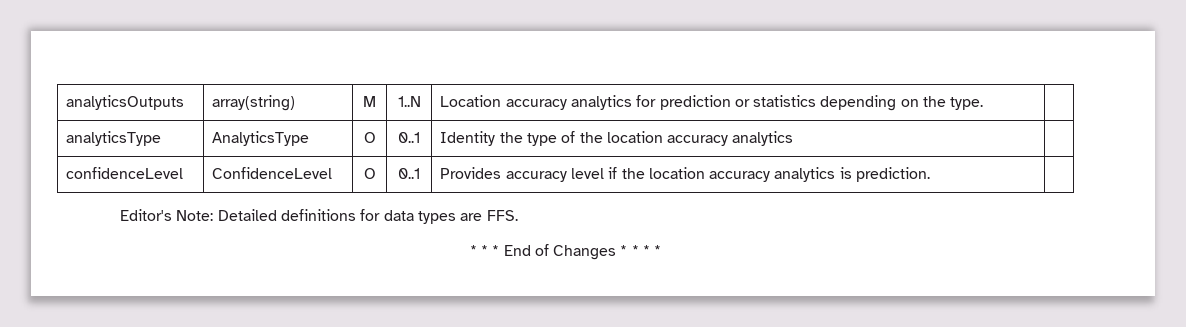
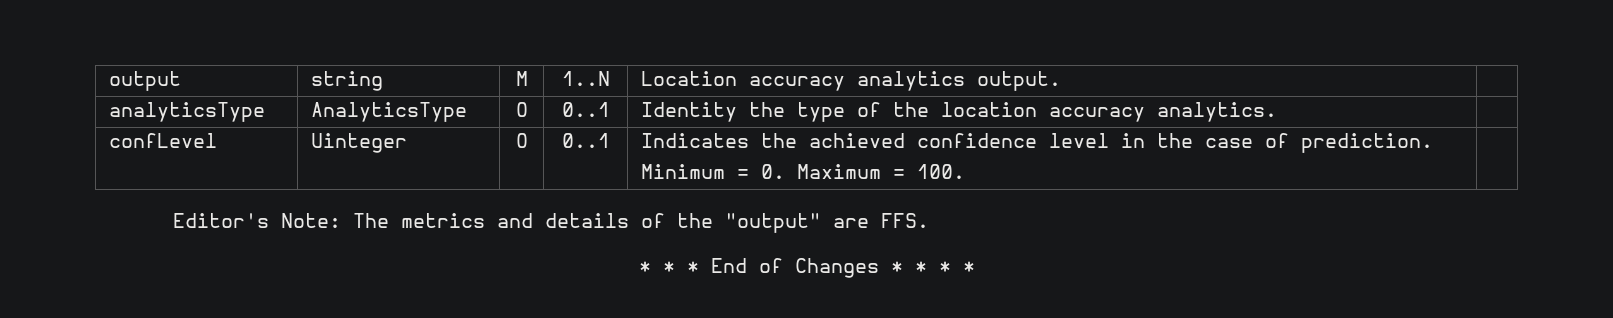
- analyticsOutputs | array(string) | M | 1..N | Location accuracy analytics for prediction or statistics depending on the type. |
+ output | string | M | 1..N | Location accuracy analytics output. |
- analyticsType | AnalyticsType | O | 0..1 | Identity the type of the location accuracy analytics |
- confidenceLevel | ConfidenceLevel | O | 0..1 | Provides accuracy level if the location accuracy analytics is prediction. |
- Editor's Note: Detailed definitions for data types are FFS.
+ analyticsType | AnalyticsType | O | 0..1 | Identity the type of the location accuracy analytics. |
+ confLevel | Uinteger | O | 0..1 | Indicates the achieved confidence level in the case of prediction.
+ Minimum = 0. Maximum = 100. |
+ Editor's Note: The metrics and details of the "output" are FFS.

